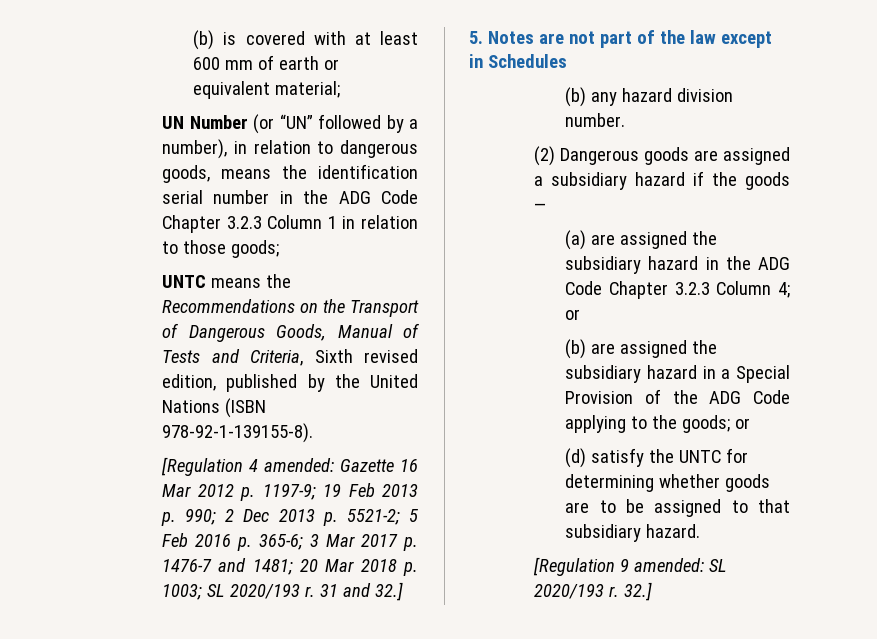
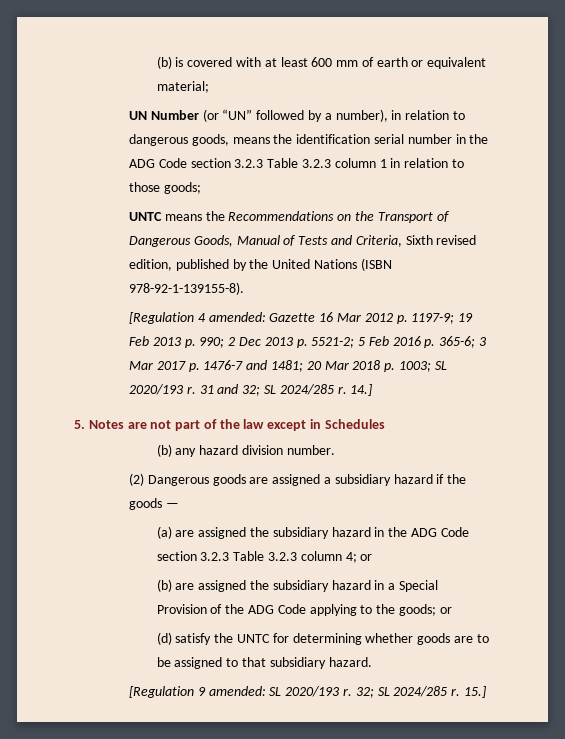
- UN Number (or “UN” followed by a number), in relation to dangerous goods, means the identification serial number in the ADG Code Chapter 3.2.3 Column 1 in relation to those goods;
+ UN Number (or “UN” followed by a number), in relation to dangerous goods, means the identification serial number in the ADG Code section 3.2.3 Table 3.2.3 column 1 in relation to those goods;
- 31 and 32.]
+ 31 and 32; SL 2024/285 r. 14.]
- (a) are assigned the subsidiary hazard in the ADG Code Chapter 3.2.3 Column 4; or
+ (a) are assigned the subsidiary hazard in the ADG Code section 3.2.3 Table 3.2.3 column 4; or
- [Regulation 9 amended: SL 2020/193 r. 32.]
+ [Regulation 9 amended: SL 2020/193 r. 32; SL 2024/285 r. 15.]

